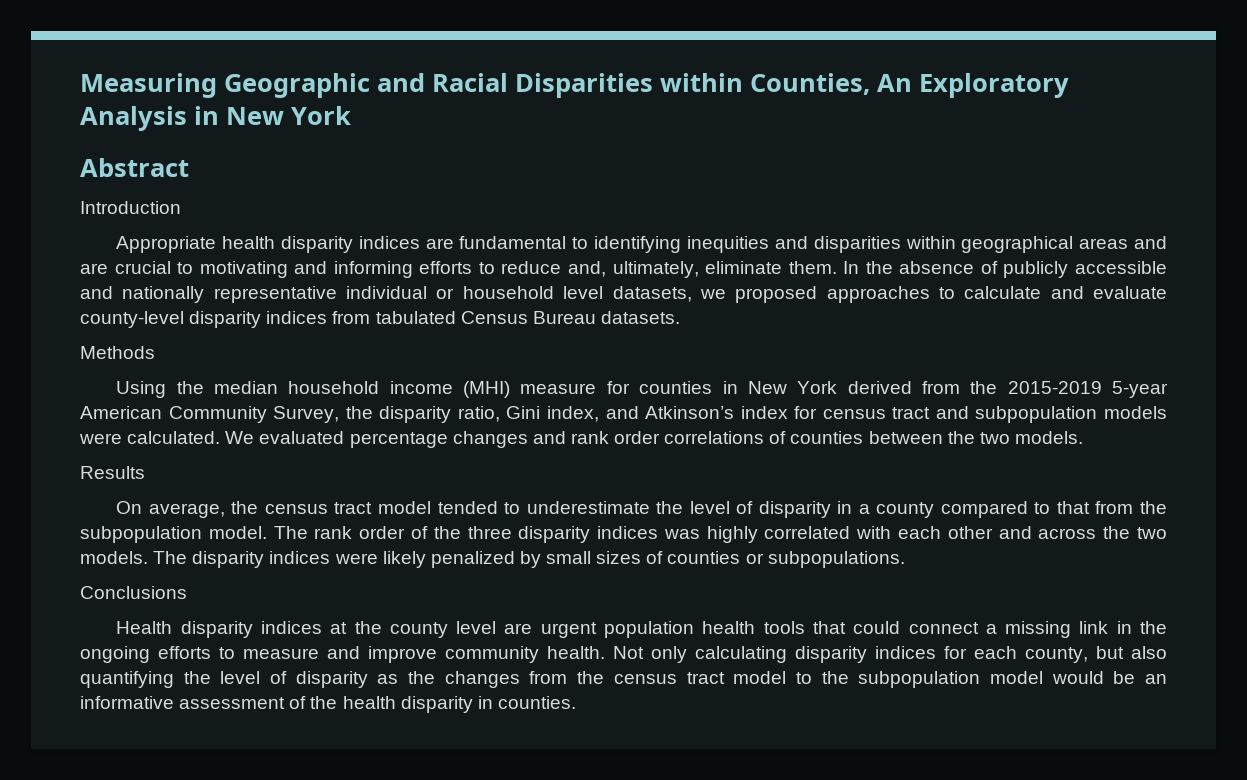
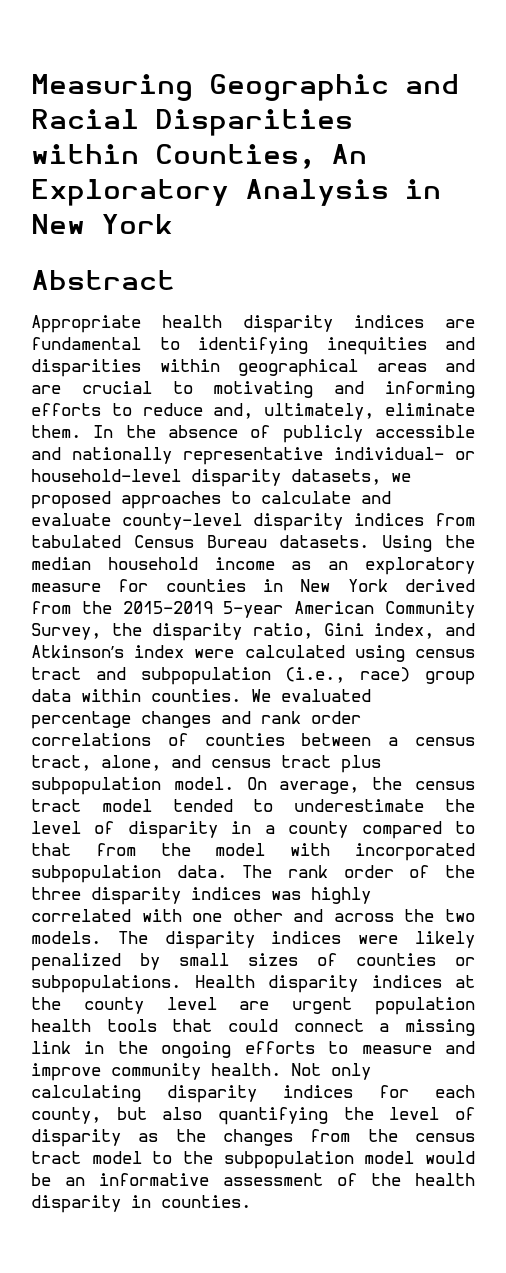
- Introduction
- In the absence of publicly accessible and nationally representative individual or household level datasets, we proposed approaches to calculate and evaluate county-level disparity indices from tabulated Census Bureau datasets.
- Methods
- Using the median household income (MHI) measure for counties in New York derived from the 2015-2019 5-year American Community Survey, the disparity ratio, Gini index, and Atkinson’s index for census tract and subpopulation models were calculated.
+ In the absence of publicly accessible and nationally representative individual- or household-level disparity datasets, we proposed approaches to calculate and evaluate county-level disparity indices from tabulated Census Bureau datasets. Using the median household income as an exploratory measure for counties in New York derived from the 2015-2019 5-year American Community Survey, the disparity ratio, Gini index, and Atkinson’s index were calculated using census tract and subpopulation (i.e., race) group data within counties.
- We evaluated percentage changes and rank order correlations of counties between the two models.
- Results
- On average, the census tract model tended to underestimate the level of disparity in a county compared to that from the subpopulation model.
+ We evaluated percentage changes and rank order correlations of counties between a census tract, alone, and census tract plus subpopulation model. On average, the census tract model tended to underestimate the level of disparity in a county compared to that from the model with incorporated subpopulation data.
- The rank order of the three disparity indices was highly correlated with each other and across the two models.
+ The rank order of the three disparity indices was highly correlated with one other and across the two models.
- The disparity indices were likely penalized by small sizes of counties or subpopulations.
- Conclusions
- Health disparity indices at the county level are urgent population health tools that could connect a missing link in the ongoing efforts to measure and improve community health.
+ The disparity indices were likely penalized by small sizes of counties or subpopulations. Health disparity indices at the county level are urgent population health tools that could connect a missing link in the ongoing efforts to measure and improve community health.

